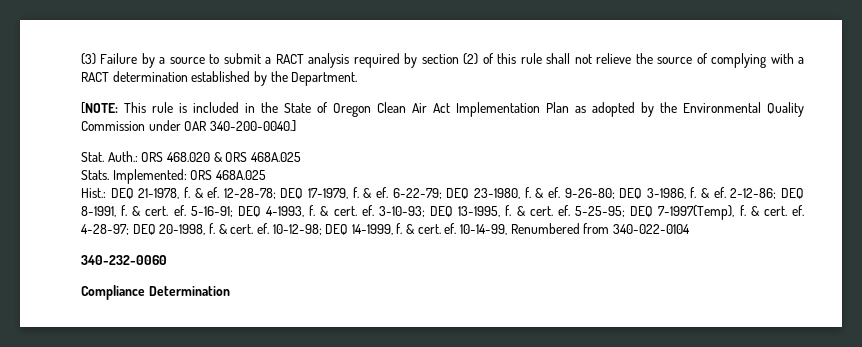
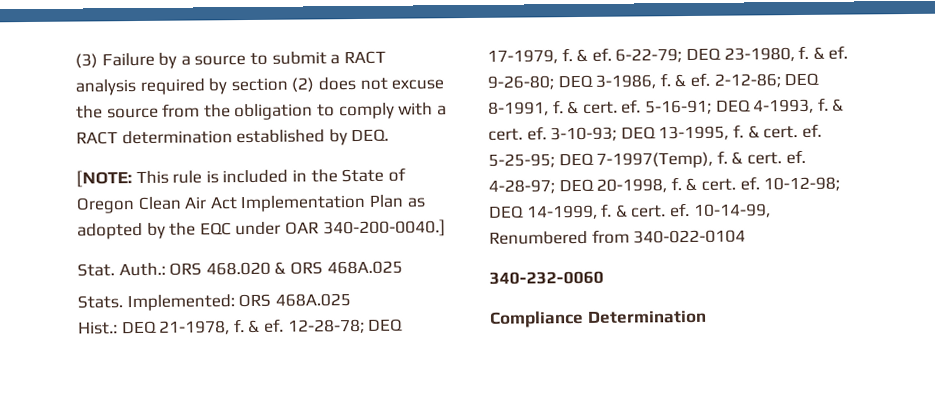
- (3) Failure by a source to submit a RACT analysis required by section (2) of this rule shall not relieve the source of complying with a RACT determination established by the Department.
+ (3) Failure by a source to submit a RACT analysis required by section (2) does not excuse the source from the obligation to comply with a RACT determination established by DEQ.
- [NOTE: This rule is included in the State of Oregon Clean Air Act Implementation Plan as adopted by the Environmental Quality Commission under OAR 340-200-0040.]
+ [NOTE: This rule is included in the State of Oregon Clean Air Act Implementation Plan as adopted by the EQC under OAR 340-200-0040.]

